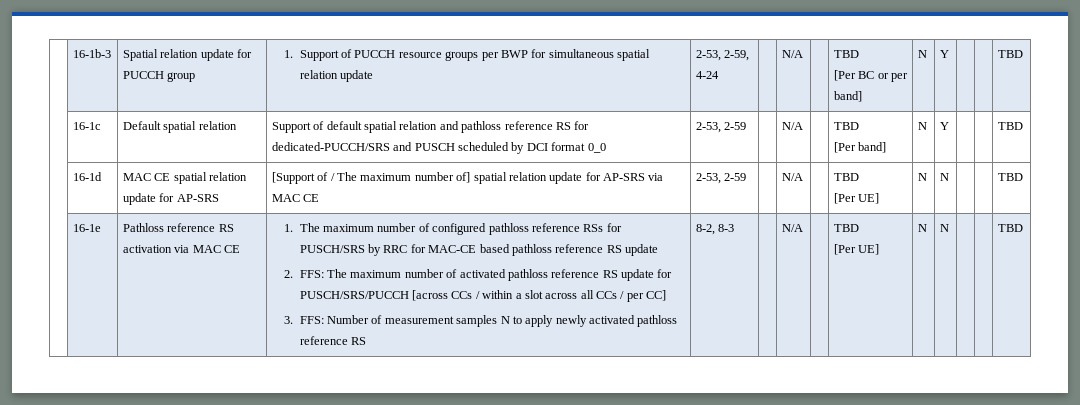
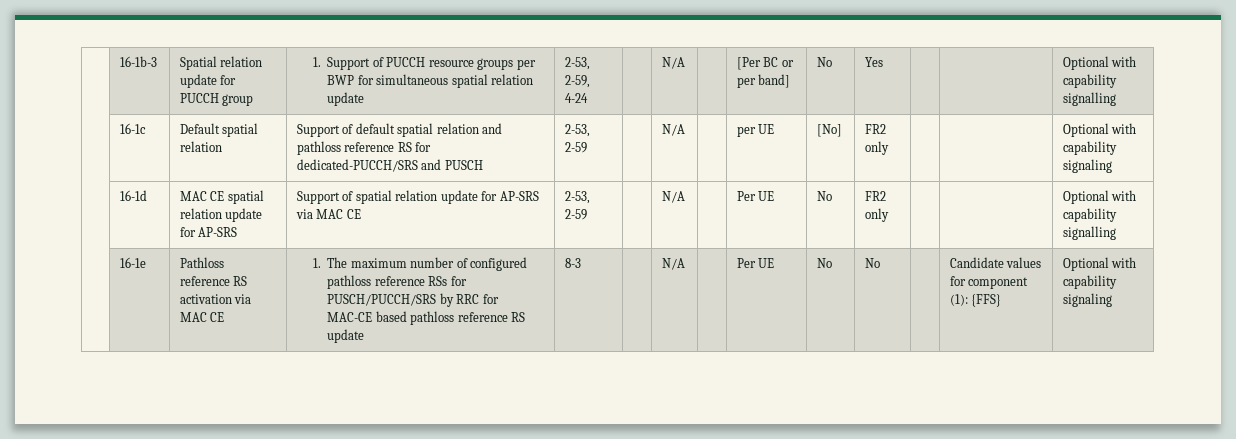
- | 16-1b-3 | Spatial relation update for PUCCH group | 1. Support of PUCCH resource groups per BWP for simultaneous spatial relation update | 2-53, 2-59, 4-24 | | N/A | | TBD
- [Per BC or per band] | N | Y | | | TBD
+ | 16-1b-3 | Spatial relation update for PUCCH group | 1. Support of PUCCH resource groups per BWP for simultaneous spatial relation update | 2-53, 2-59, 4-24 | | N/A | | [Per BC or per band] | No | Yes | | | Optional with capability signalling
- | 16-1c | Default spatial relation | Support of default spatial relation and pathloss reference RS for dedicated-PUCCH/SRS and PUSCH scheduled by DCI format 0_0 | 2-53, 2-59 | | N/A | | TBD
- [Per band] | N | Y | | | TBD
+ | 16-1c | Default spatial relation | Support of default spatial relation and pathloss reference RS for dedicated-PUCCH/SRS and PUSCH | 2-53, 2-59 | | N/A | | per UE | [No] | FR2 only | | | Optional with capability signaling
- | 16-1d | MAC CE spatial relation update for AP-SRS | [Support of / The maximum number of] spatial relation update for AP-SRS via MAC CE | 2-53, 2-59 | | N/A | | TBD
- [Per UE] | N | N | | | TBD
+ | 16-1d | MAC CE spatial relation update for AP-SRS | Support of spatial relation update for AP-SRS via MAC CE | 2-53, 2-59 | | N/A | | Per UE | No | FR2 only | | | Optional with capability signalling
- 1. The maximum number of configured pathloss reference RSs for PUSCH/SRS by RRC for MAC-CE based pathloss reference RS update
+ 1. The maximum number of configured pathloss reference RSs for PUSCH/PUCCH/SRS by RRC for MAC-CE based pathloss reference RS update
- 2. FFS: The maximum number of activated pathloss reference RS update for PUSCH/SRS/PUCCH [across CCs / within a slot across all CCs / per CC]
- 3. FFS: Number of measurement samples N to apply newly activated pathloss reference RS | 8-2, 8-3 | | N/A | | TBD
- [Per UE] | N | N | | | TBD
+ 8-3 | | N/A | | Per UE | No | No | | Candidate values for component (1): {FFS} | Optional with capability signaling

